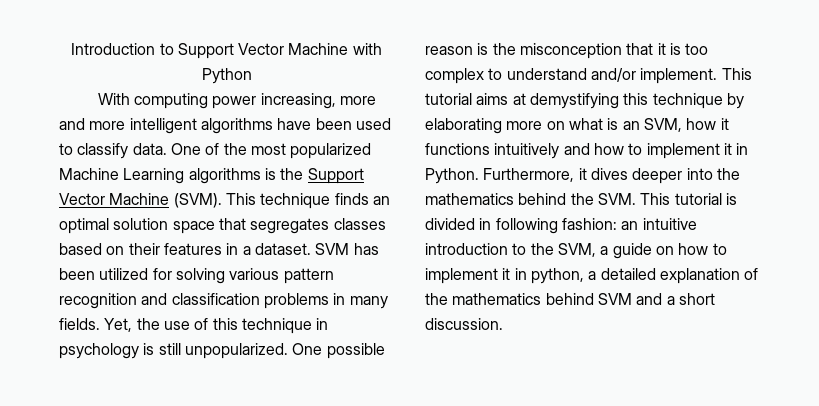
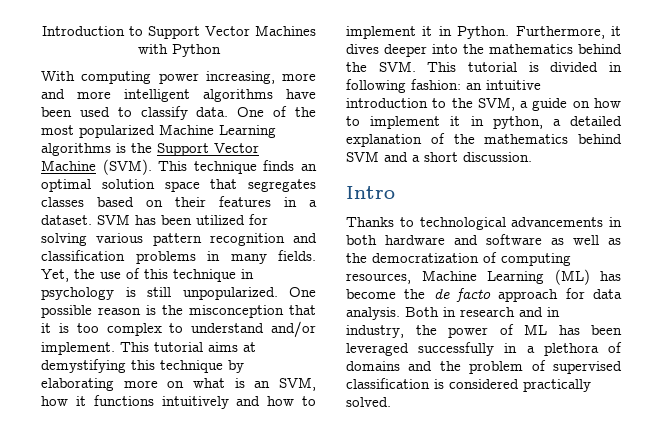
- Introduction to Support Vector Machine with Python
+ Introduction to Support Vector Machines with Python
+ Intro
+ Thanks to technological advancements in both hardware and software as well as the democratization of computing resources, Machine Learning (ML) has become the de facto approach for data analysis. Both in research and in industry, the power of ML has been leveraged successfully in a plethora of domains and the problem of supervised classification is considered practically solved.

